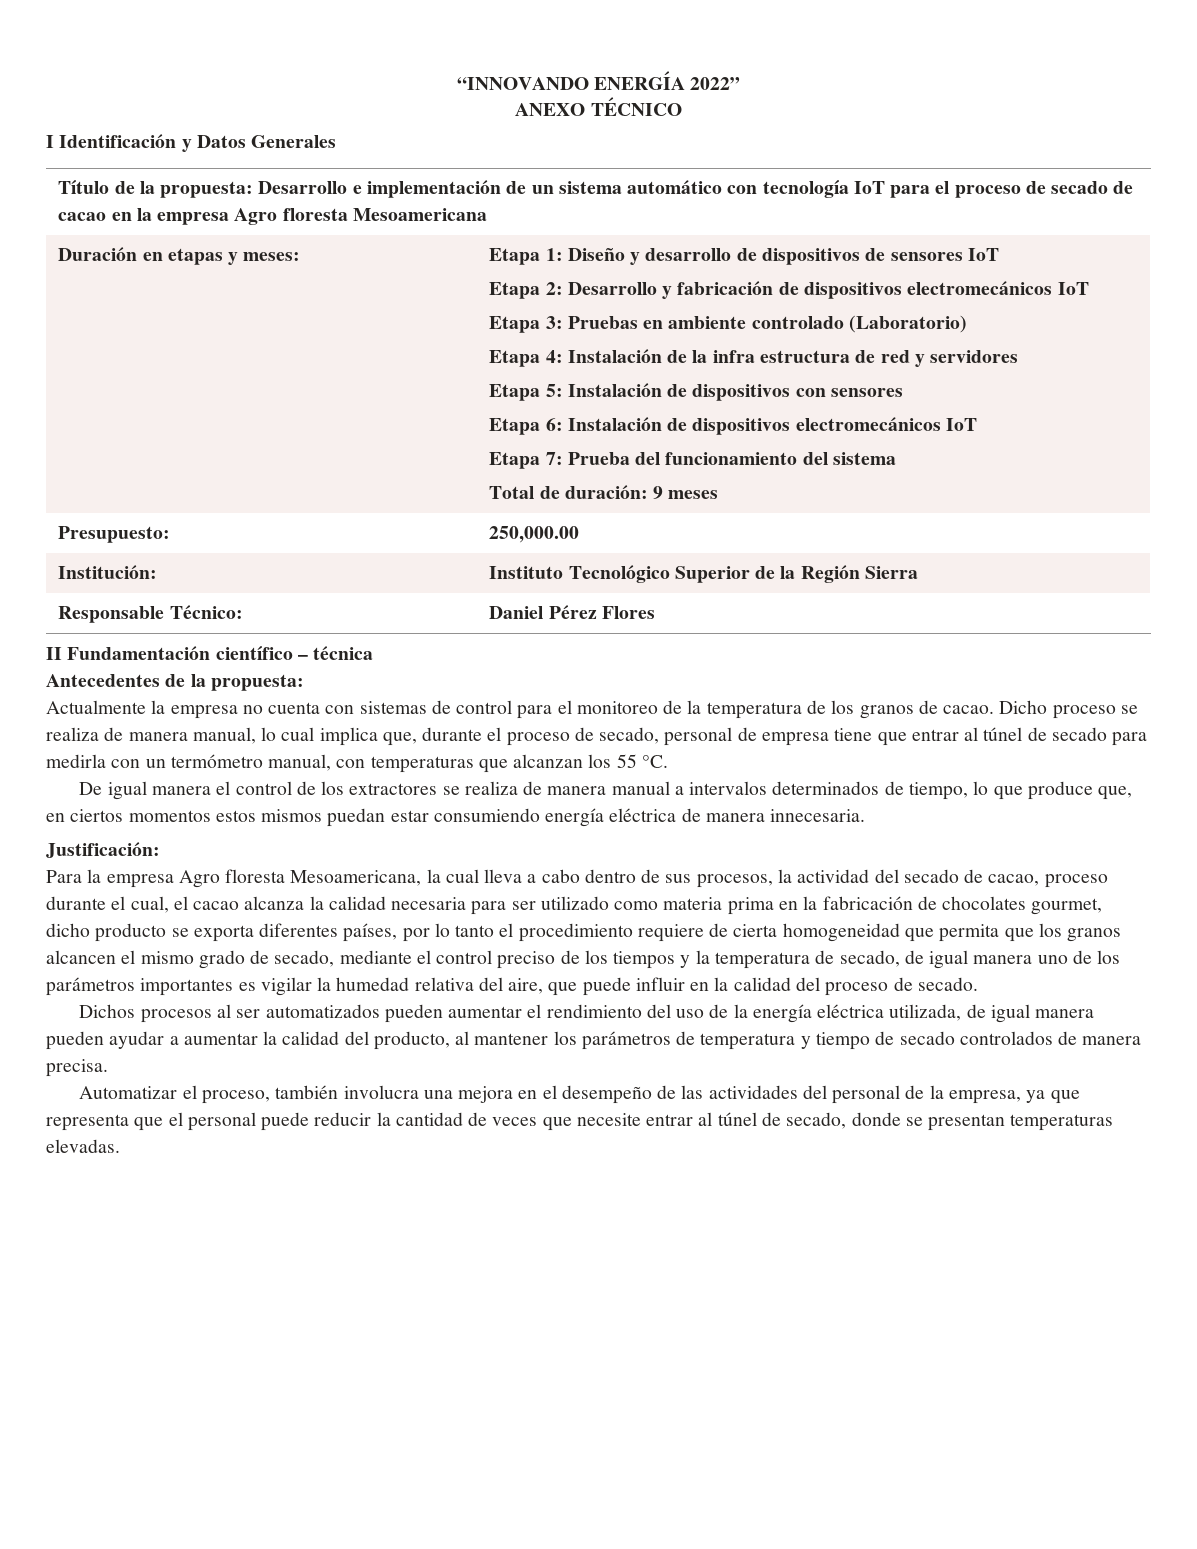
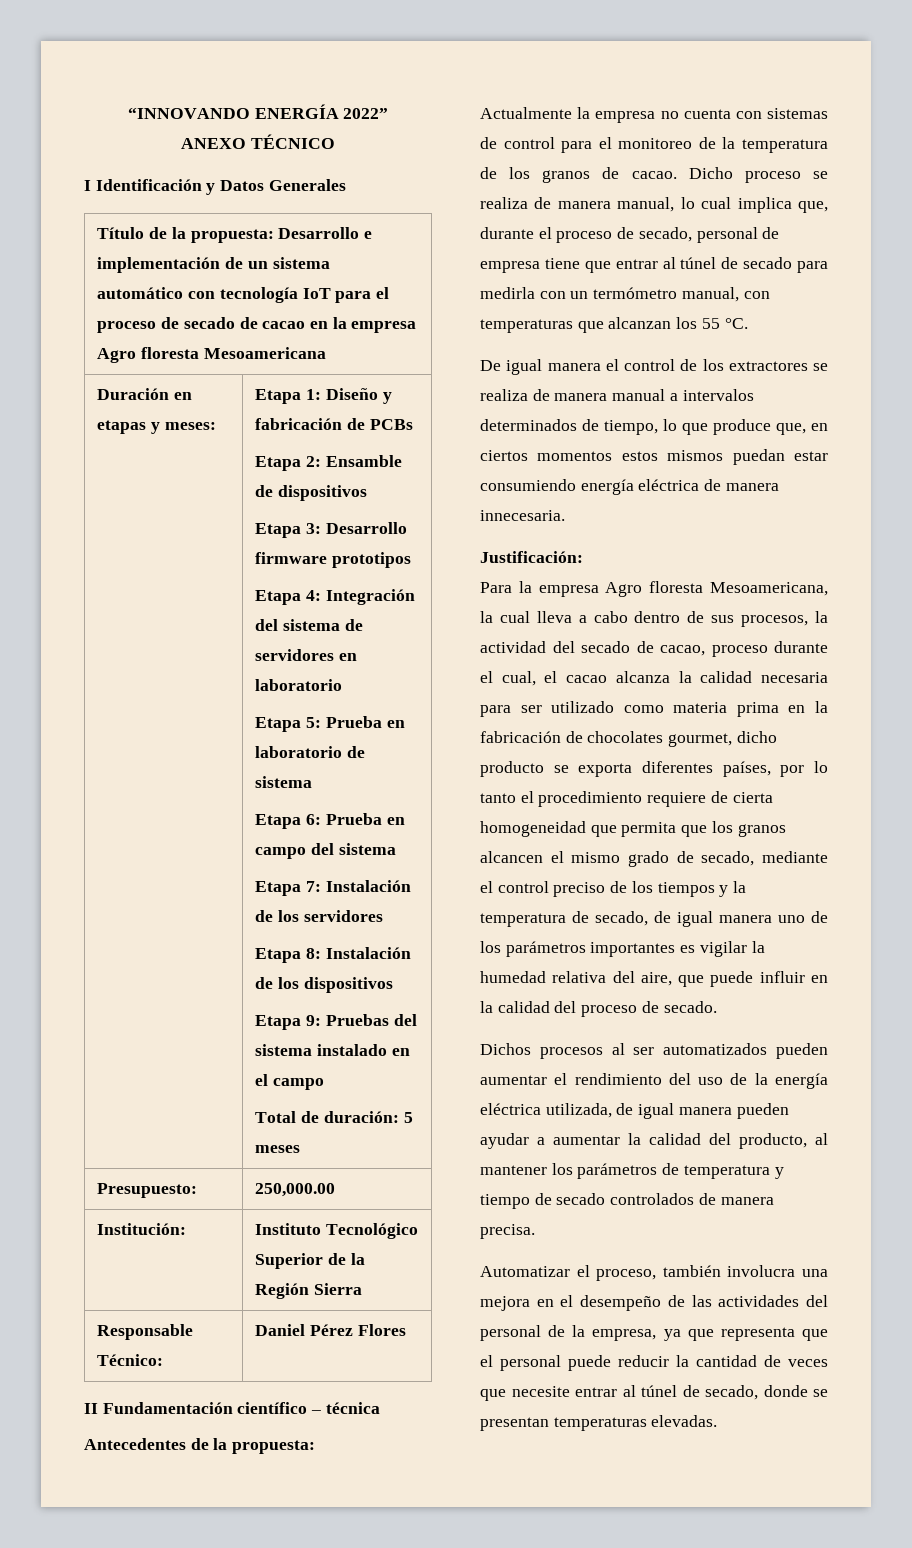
- Etapa 1: Diseño y desarrollo de dispositivos de sensores IoT
+ Etapa 1: Diseño y fabricación de PCBs
- Etapa 2: Desarrollo y fabricación de dispositivos electromecánicos IoT
+ Etapa 2: Ensamble de dispositivos
- Etapa 3: Pruebas en ambiente controlado (Laboratorio)
- Etapa 4: Instalación de la infra estructura de red y servidores
+ Etapa 3: Desarrollo firmware prototipos
+ Etapa 4: Integración del sistema de servidores en laboratorio
+ Etapa 5: Prueba en laboratorio de sistema
+ Etapa 6: Prueba en campo del sistema
+ Etapa 7: Instalación de los servidores
- Etapa 5: Instalación de dispositivos con sensores
- Etapa 6: Instalación de dispositivos electromecánicos IoT
- Etapa 7: Prueba del funcionamiento del sistema
+ Etapa 8: Instalación de los dispositivos
+ Etapa 9: Pruebas del sistema instalado en el campo
- Total de duración: 9 meses
+ Total de duración: 5 meses

